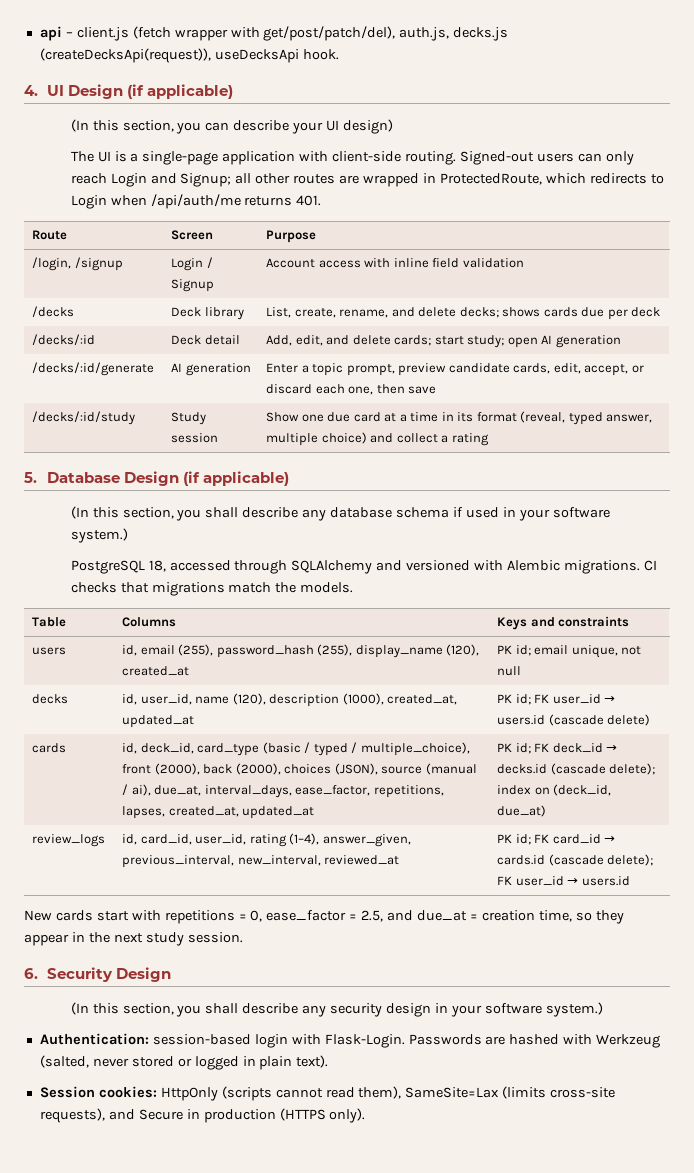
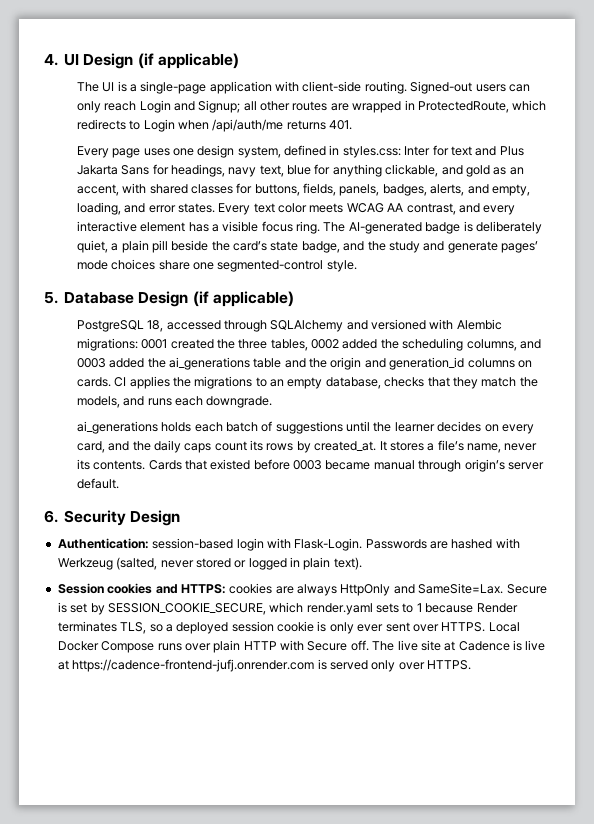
- api – client.js (fetch wrapper with get/post/patch/del), auth.js, decks.js (createDecksApi(request)), useDecksApi hook.
- (In this section, you can describe your UI design)
- Route | Screen | Purpose
- /login, /signup | Login / Signup | Account access with inline field validation
- /decks | Deck library | List, create, rename, and delete decks; shows cards due per deck
- /decks/:id | Deck detail | Add, edit, and delete cards; start study; open AI generation
- /decks/:id/generate | AI generation | Enter a topic prompt, preview candidate cards, edit, accept, or discard each one, then save
- /decks/:id/study | Study session | Show one due card at a time in its format (reveal, typed answer, multiple choice) and collect a rating
+ Every page uses one design system, defined in styles.css: Inter for text and Plus Jakarta Sans for headings, navy text, blue for anything clickable, and gold as an accent, with shared classes for buttons, fields, panels, badges, alerts, and empty, loading, and error states. Every text color meets WCAG AA contrast, and every interactive element has a visible focus ring. The AI-generated badge is deliberately quiet, a plain pill beside the card’s state badge, and the study and generate pages’ mode choices share one segmented-control style.
- (In this section, you shall describe any database schema if used in your software system.)
- PostgreSQL 18, accessed through SQLAlchemy and versioned with Alembic migrations. CI checks that migrations match the models.
- Table | Columns | Keys and constraints
- users | id, email (255), password_hash (255), display_name (120), created_at | PK id; email unique, not null
- decks | id, user_id, name (120), description (1000), created_at, updated_at | PK id; FK user_id → users.id (cascade delete)
- cards | id, deck_id, card_type (basic / typed / multiple_choice), front (2000), back (2000), choices (JSON), source (manual / ai), due_at, interval_days, ease_factor, repetitions, lapses, created_at, updated_at | PK id; FK deck_id → decks.id (cascade delete); index on (deck_id, due_at)
- review_logs | id, card_id, user_id, rating (1–4), answer_given, previous_interval, new_interval, reviewed_at | PK id; FK card_id → cards.id (cascade delete); FK user_id → users.id
- New cards start with repetitions = 0, ease_factor = 2.5, and due_at = creation time, so they appear in the next study session.
+ PostgreSQL 18, accessed through SQLAlchemy and versioned with Alembic migrations: 0001 created the three tables, 0002 added the scheduling columns, and 0003 added the ai_generations table and the origin and generation_id columns on cards. CI applies the migrations to an empty database, checks that they match the models, and runs each downgrade.
+ ai_generations holds each batch of suggestions until the learner decides on every card, and the daily caps count its rows by created_at. It stores a file’s name, never its contents. Cards that existed before 0003 became manual through origin’s server default.
  6. Security Design
- (In this section, you shall describe any security design in your software system.)
- Session cookies: HttpOnly (scripts cannot read them), SameSite=Lax (limits cross-site requests), and Secure in production (HTTPS only).
+ Session cookies and HTTPS: cookies are always HttpOnly and SameSite=Lax. Secure is set by SESSION_COOKIE_SECURE, which render.yaml sets to 1 because Render terminates TLS, so a deployed session cookie is only ever sent over HTTPS. Local Docker Compose runs over plain HTTP with Secure off. The live site at Cadence is live at https://cadence-frontend-jufj.onrender.com is served only over HTTPS.

